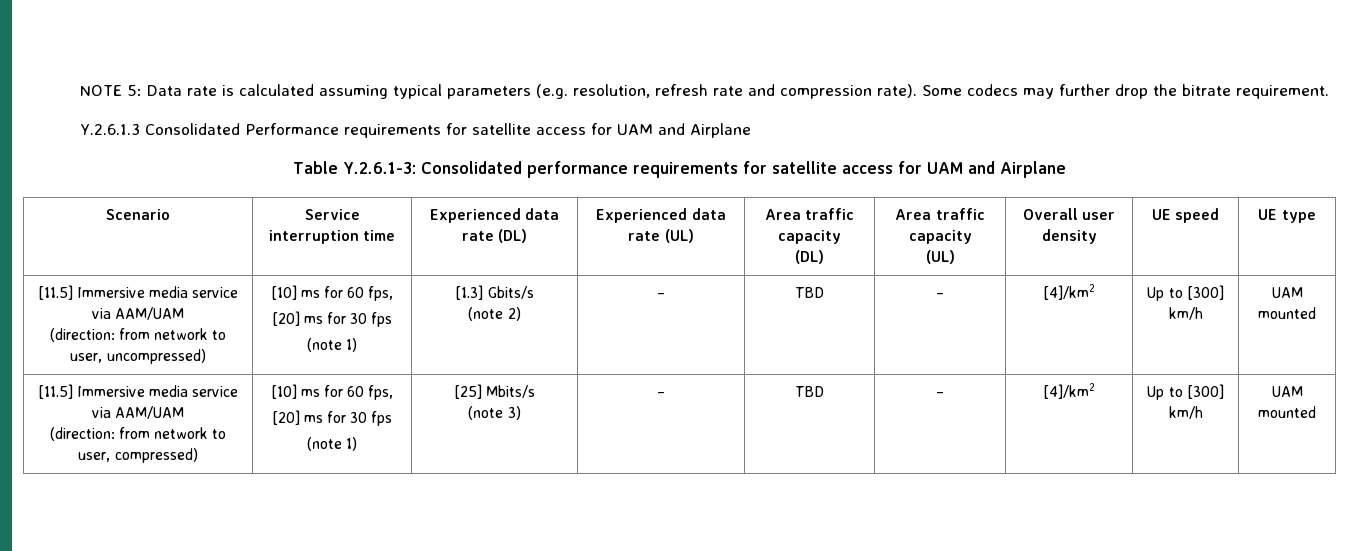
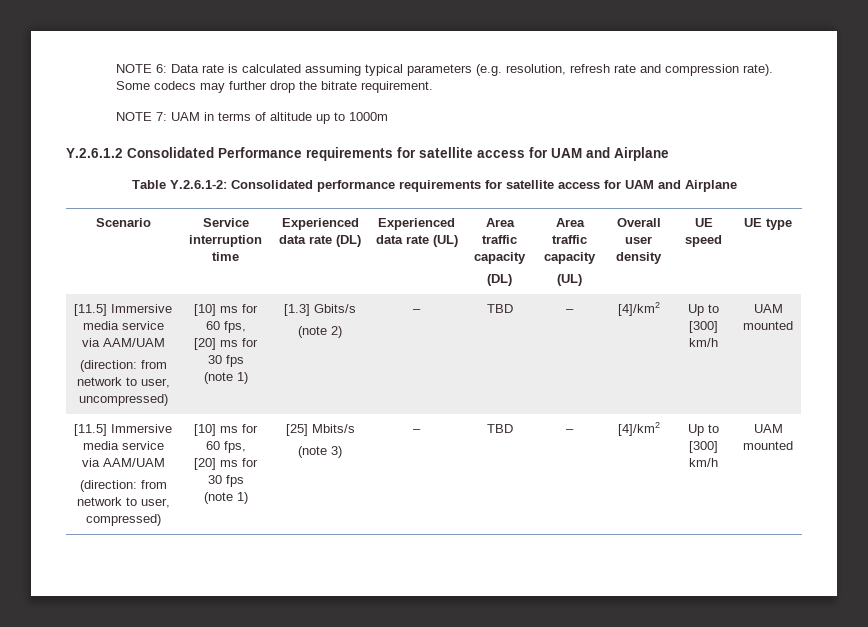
- NOTE 5: Data rate is calculated assuming typical parameters (e.g. resolution, refresh rate and compression rate).
+ NOTE 6: Data rate is calculated assuming typical parameters (e.g. resolution, refresh rate and compression rate).
- Y.2.6.1.3 Consolidated Performance requirements for satellite access for UAM and Airplane
+ NOTE 7: UAM in terms of altitude up to 1000m
+ Y.2.6.1.2 Consolidated Performance requirements for satellite access for UAM and Airplane
- Table Y.2.6.1-3: Consolidated performance requirements for satellite access for UAM and Airplane
+ Table Y.2.6.1-2: Consolidated performance requirements for satellite access for UAM and Airplane

